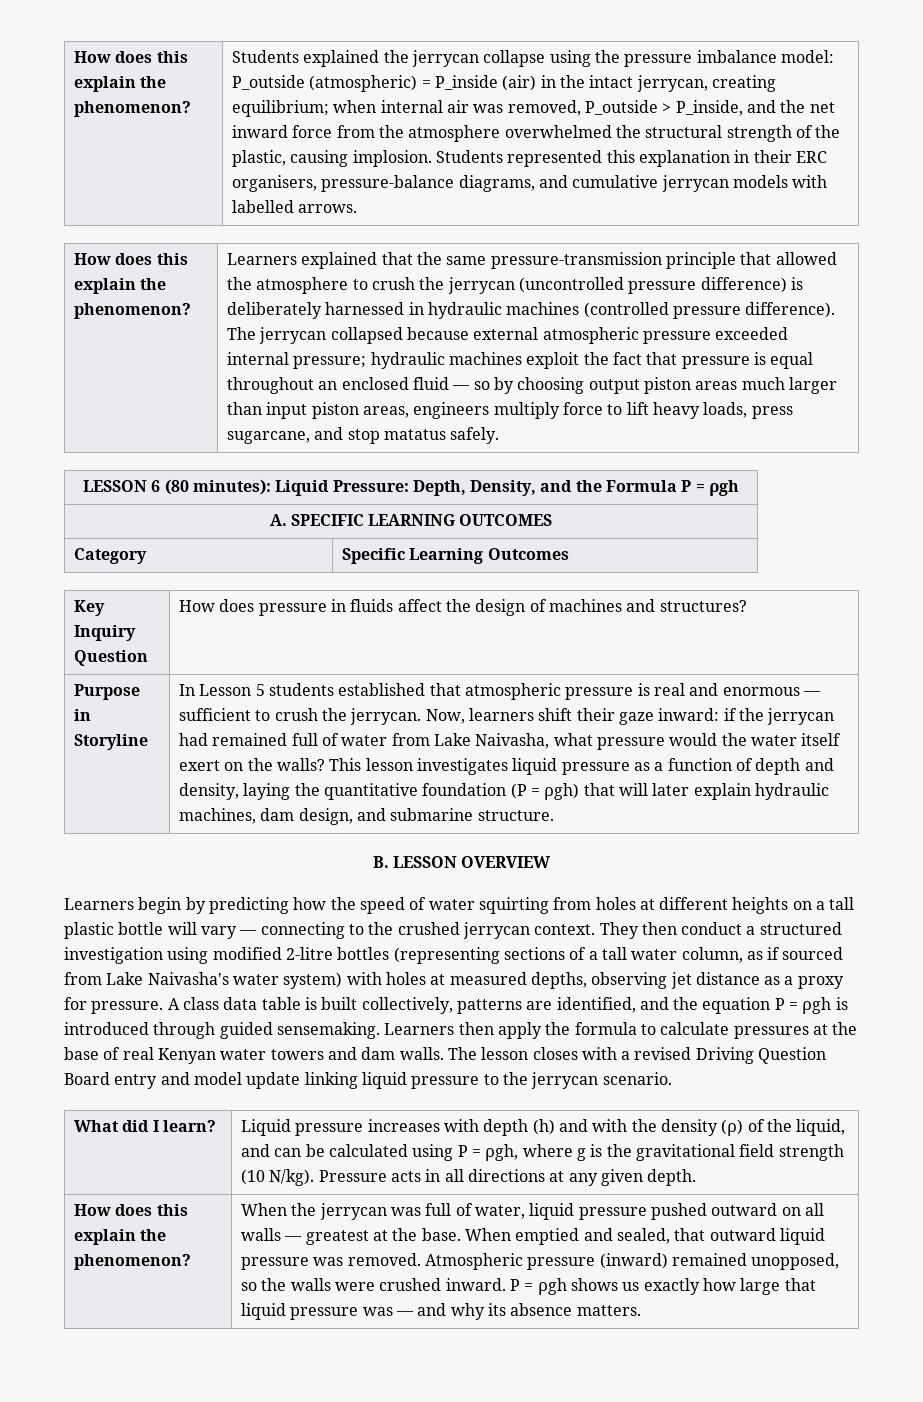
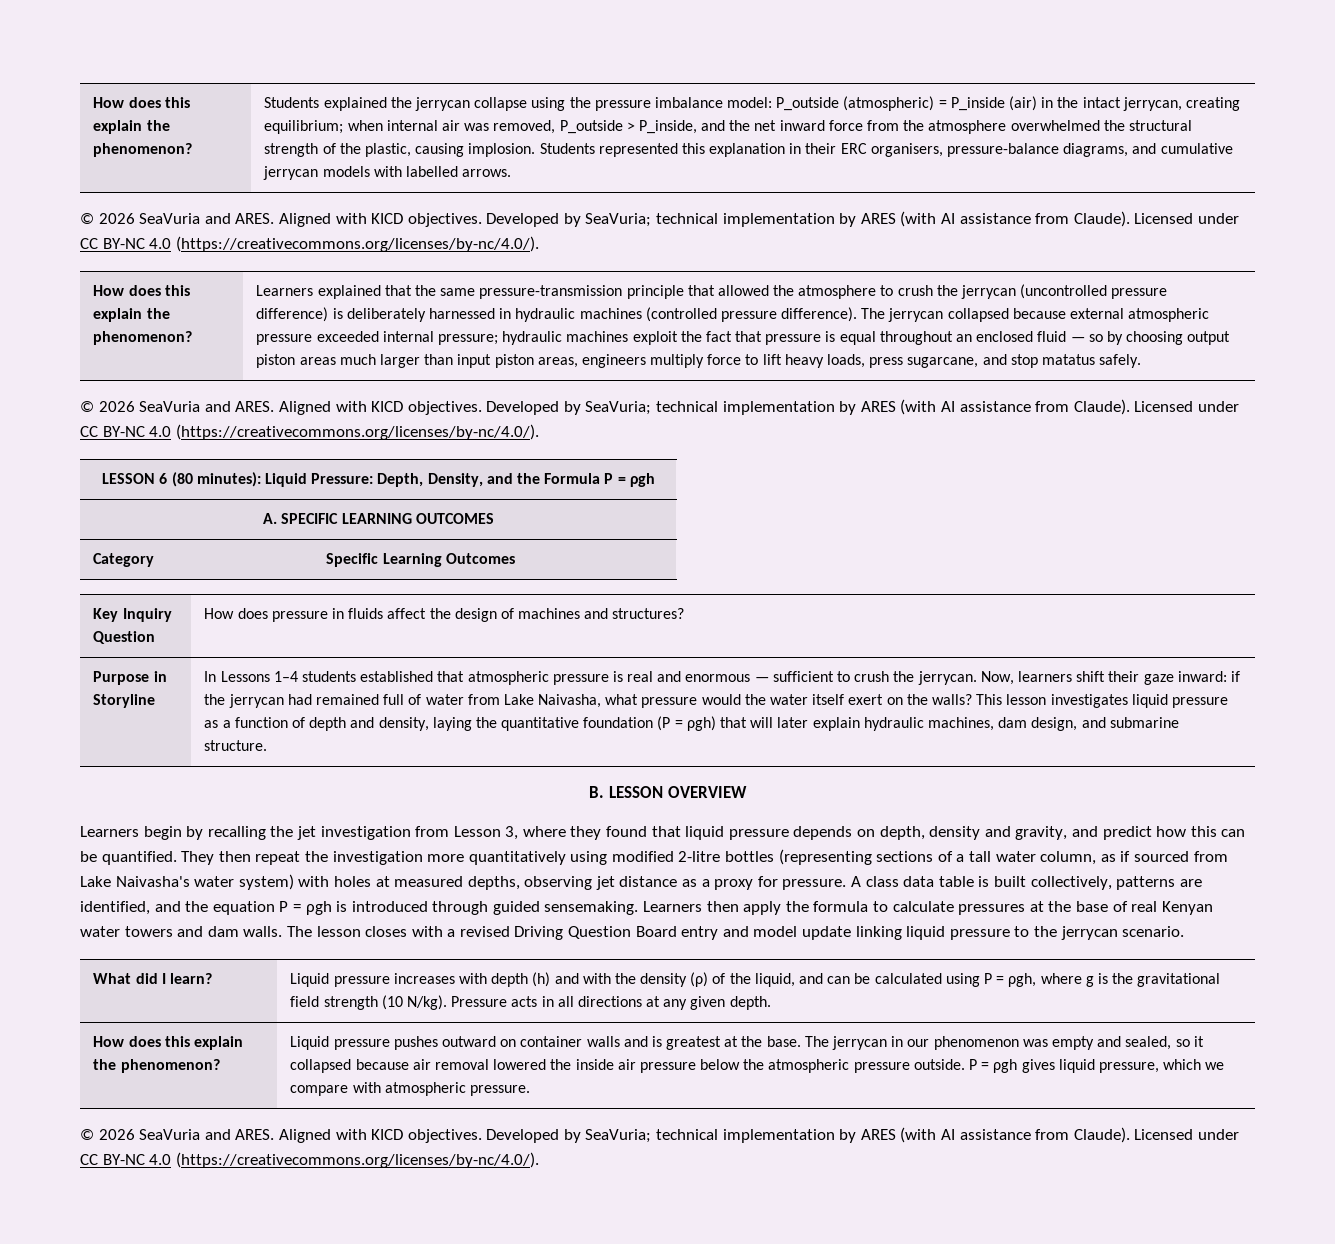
  Students represented this explanation in their ERC organisers, pressure-balance diagrams, and cumulative jerrycan models with labelled arrows.
+ © 2026 SeaVuria and ARES. Aligned with KICD objectives. Developed by SeaVuria; technical implementation by ARES (with AI assistance from Claude). Licensed under CC BY-NC 4.0 (https://creativecommons.org/licenses/by-nc/4.0/).
  The jerrycan collapsed because external atmospheric pressure exceeded internal pressure; hydraulic machines exploit the fact that pressure is equal throughout an enclosed fluid — so by choosing output piston areas much larger than input piston areas, engineers multiply force to lift heavy loads, press sugarcane, and stop matatus safely.
+ © 2026 SeaVuria and ARES. Aligned with KICD objectives. Developed by SeaVuria; technical implementation by ARES (with AI assistance from Claude). Licensed under CC BY-NC 4.0 (https://creativecommons.org/licenses/by-nc/4.0/).
- In Lesson 5 students established that atmospheric pressure is real and enormous — sufficient to crush the jerrycan.
+ In Lessons 1–4 students established that atmospheric pressure is real and enormous — sufficient to crush the jerrycan.
- Learners begin by predicting how the speed of water squirting from holes at different heights on a tall plastic bottle will vary — connecting to the crushed jerrycan context. They then conduct a structured investigation using modified 2-litre bottles (representing sections of a tall water column, as if sourced from Lake Naivasha's water system) with holes at measured depths, observing jet distance as a proxy for pressure.
+ Learners begin by recalling the jet investigation from Lesson 3, where they found that liquid pressure depends on depth, density and gravity, and predict how this can be quantified. They then repeat the investigation more quantitatively using modified 2-litre bottles (representing sections of a tall water column, as if sourced from Lake Naivasha's water system) with holes at measured depths, observing jet distance as a proxy for pressure.
- When the jerrycan was full of water, liquid pressure pushed outward on all walls — greatest at the base. When emptied and sealed, that outward liquid pressure was removed. Atmospheric pressure (inward) remained unopposed, so the walls were crushed inward. P = ρgh shows us exactly how large that liquid pressure was — and why its absence matters.
+ Liquid pressure pushes outward on container walls and is greatest at the base. The jerrycan in our phenomenon was empty and sealed, so it collapsed because air removal lowered the inside air pressure below the atmospheric pressure outside. P = ρgh gives liquid pressure, which we compare with atmospheric pressure.
+ © 2026 SeaVuria and ARES. Aligned with KICD objectives. Developed by SeaVuria; technical implementation by ARES (with AI assistance from Claude). Licensed under CC BY-NC 4.0 (https://creativecommons.org/licenses/by-nc/4.0/).

